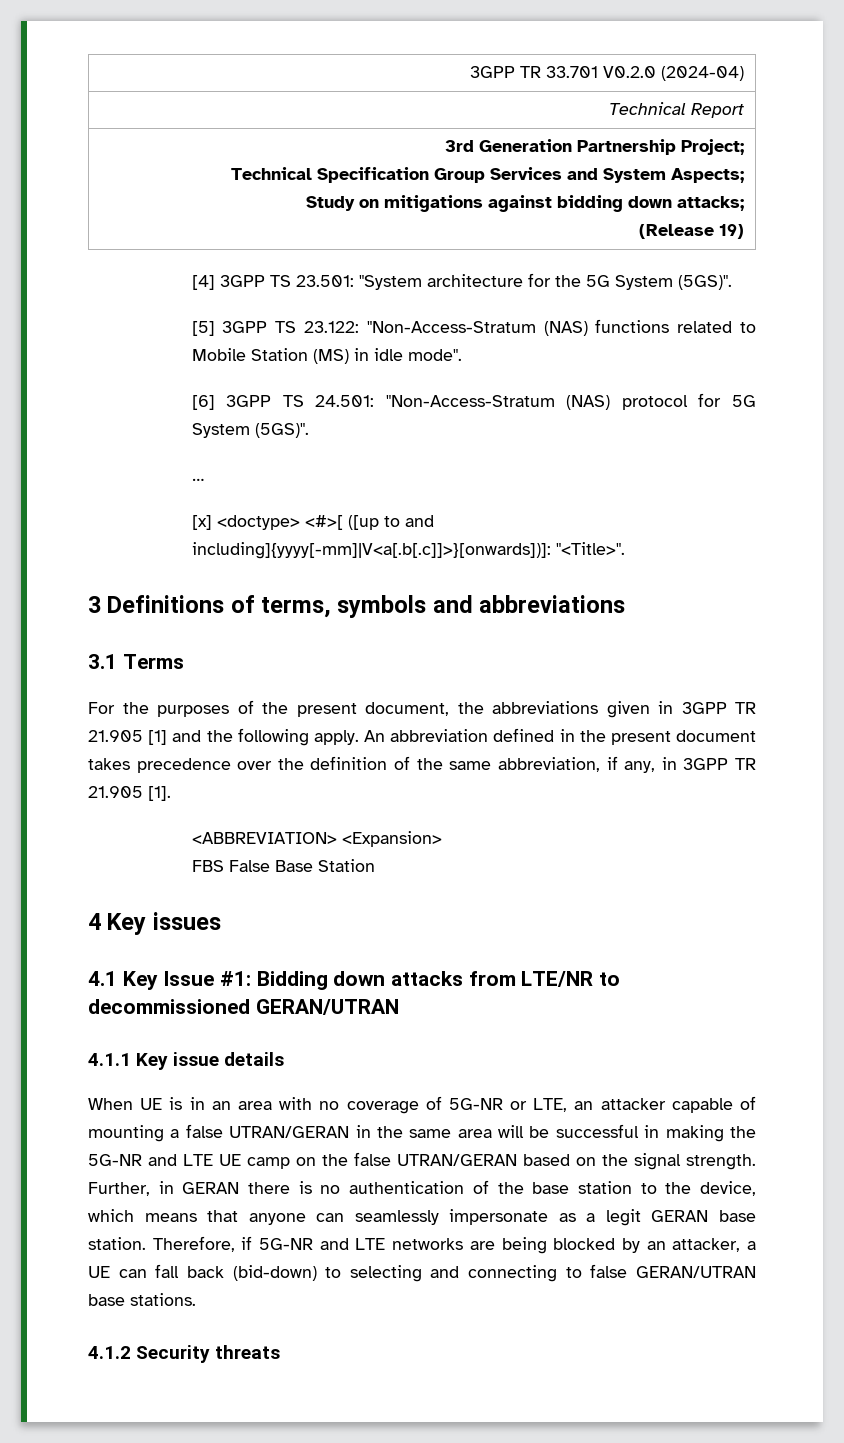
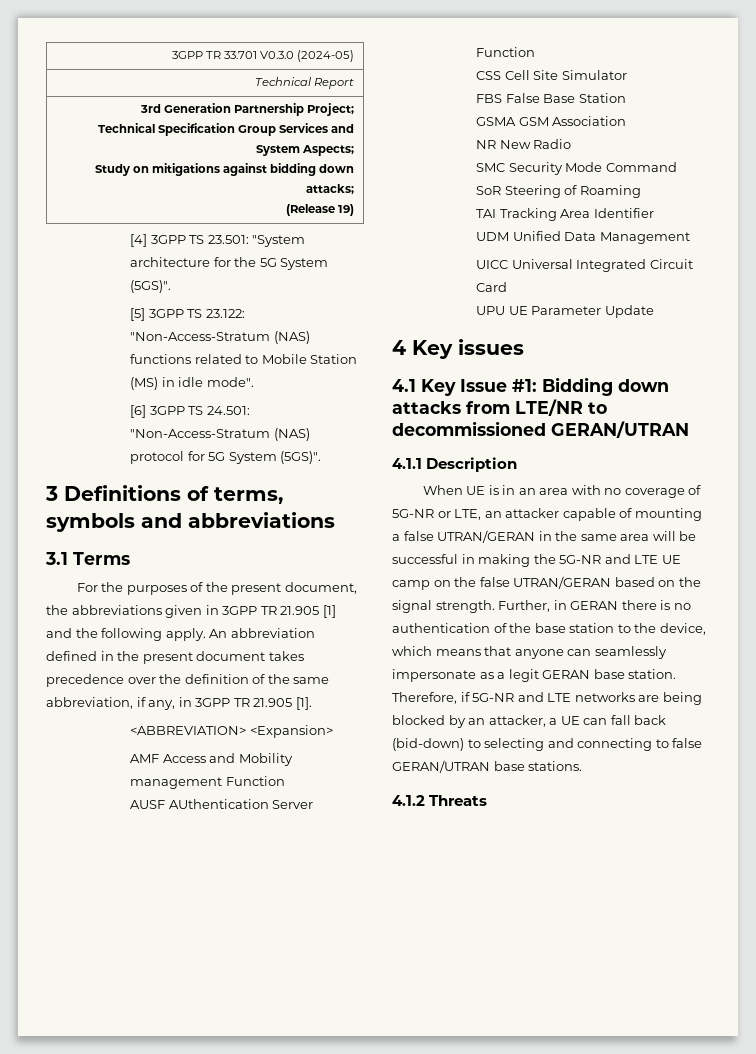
- 3GPP TR 33.701 V0.2.0 (2024-04)
+ 3GPP TR 33.701 V0.3.0 (2024-05)
- …
- [x] <doctype> <#>[ ([up to and including]{yyyy[-mm]|V<a[.b[.c]]>}[onwards])]: "<Title>".
+ AMF Access and Mobility management Function
+ AUSF AUthentication Server Function
+ CSS Cell Site Simulator
  FBS False Base Station
+ GSMA GSM Association
+ NR New Radio
+ SMC Security Mode Command
+ SoR Steering of Roaming
+ TAI Tracking Area Identifier
+ UDM Unified Data Management
+ UICC Universal Integrated Circuit Card
+ UPU UE Parameter Update
- 4.1.1 Key issue details
+ 4.1.1 Description
- 4.1.2 Security threats
+ 4.1.2 Threats

